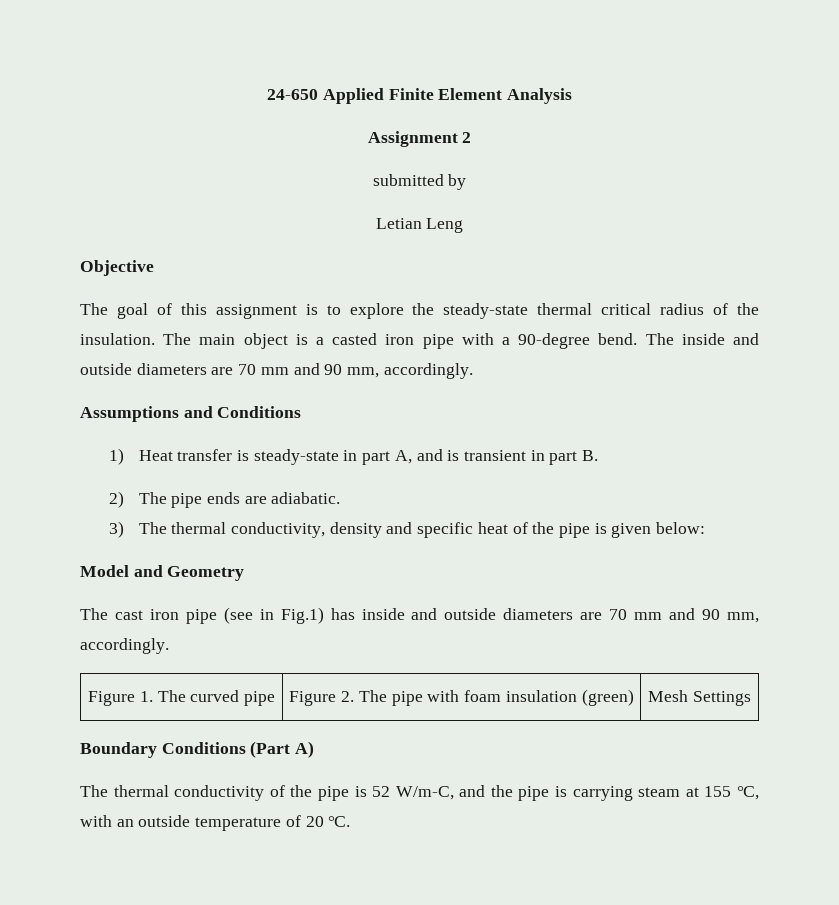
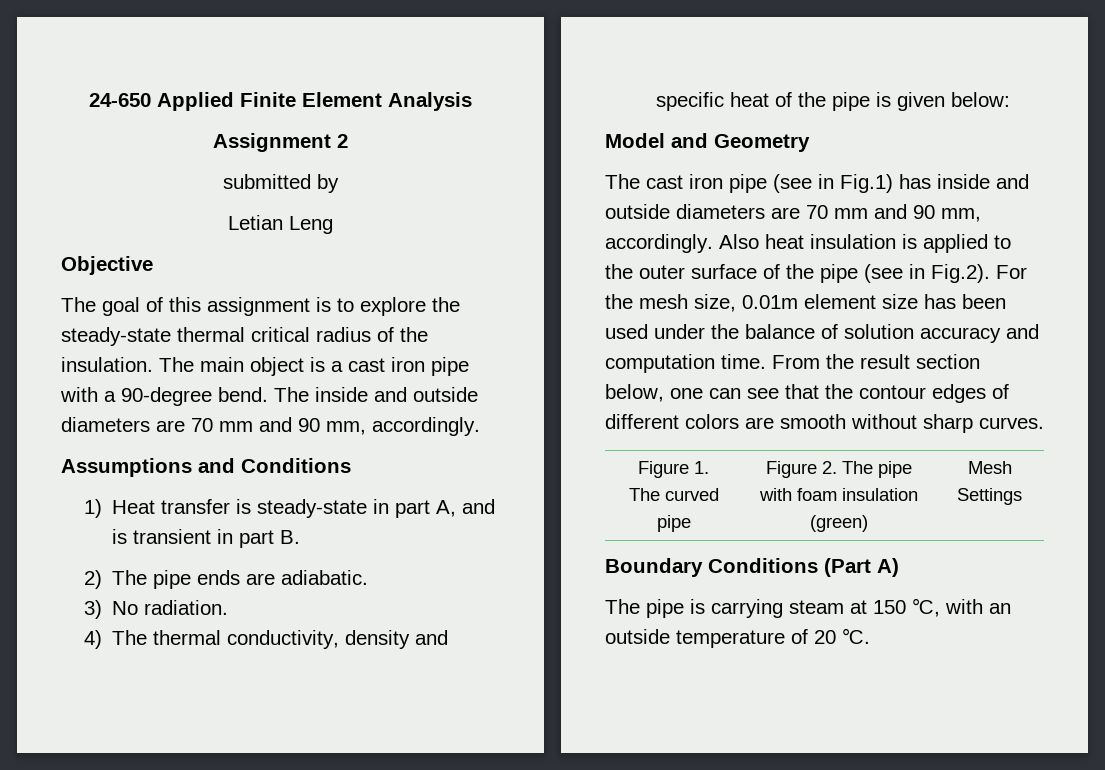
- The main object is a casted iron pipe with a 90-degree bend.
+ The main object is a cast iron pipe with a 90-degree bend.
- 3) The thermal conductivity, density and specific heat of the pipe is given below:
+ 3) No radiation.
+ 4) The thermal conductivity, density and specific heat of the pipe is given below:
+ Also heat insulation is applied to the outer surface of the pipe (see in Fig.2). For the mesh size, 0.01m element size has been used under the balance of solution accuracy and computation time. From the result section below, one can see that the contour edges of different colors are smooth without sharp curves.
- The thermal conductivity of the pipe is 52 W/m-C, and the pipe is carrying steam at 155 ℃, with an outside temperature of 20 ℃.
+ The pipe is carrying steam at 150 ℃, with an outside temperature of 20 ℃.

